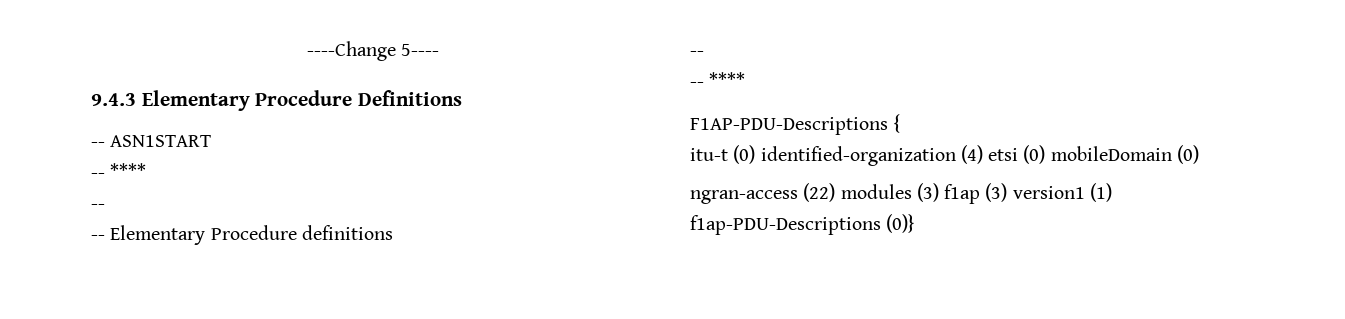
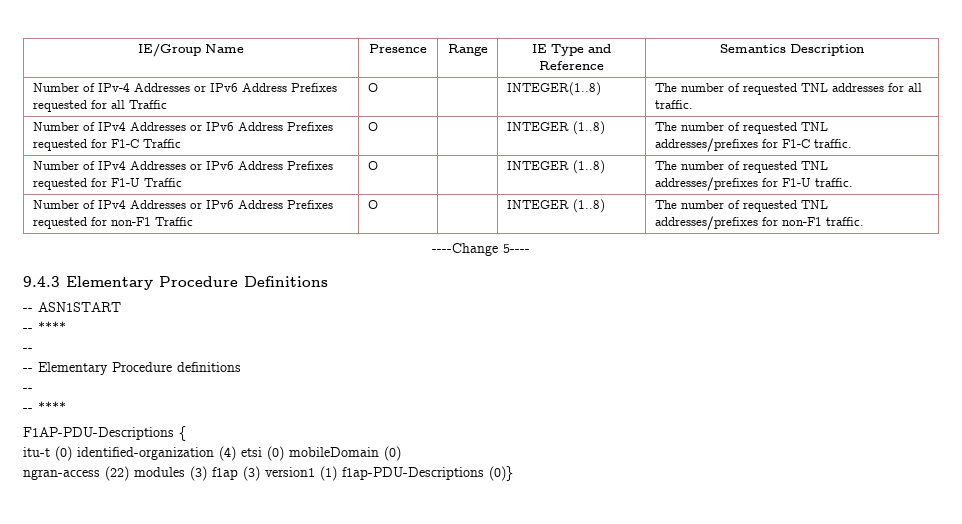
+ IE/Group Name | Presence | Range | IE Type and Reference | Semantics Description
+ Number of IPv-4 Addresses or IPv6 Address Prefixes requested for all Traffic | O | | INTEGER(1..8) | The number of requested TNL addresses for all traffic.
+ Number of IPv4 Addresses or IPv6 Address Prefixes requested for F1-C Traffic | O | | INTEGER (1..8) | The number of requested TNL addresses/prefixes for F1-C traffic.
+ Number of IPv4 Addresses or IPv6 Address Prefixes requested for F1-U Traffic | O | | INTEGER (1..8) | The number of requested TNL addresses/prefixes for F1-U traffic.
+ Number of IPv4 Addresses or IPv6 Address Prefixes requested for non-F1 Traffic | O | | INTEGER (1..8) | The number of requested TNL addresses/prefixes for non-F1 traffic.

